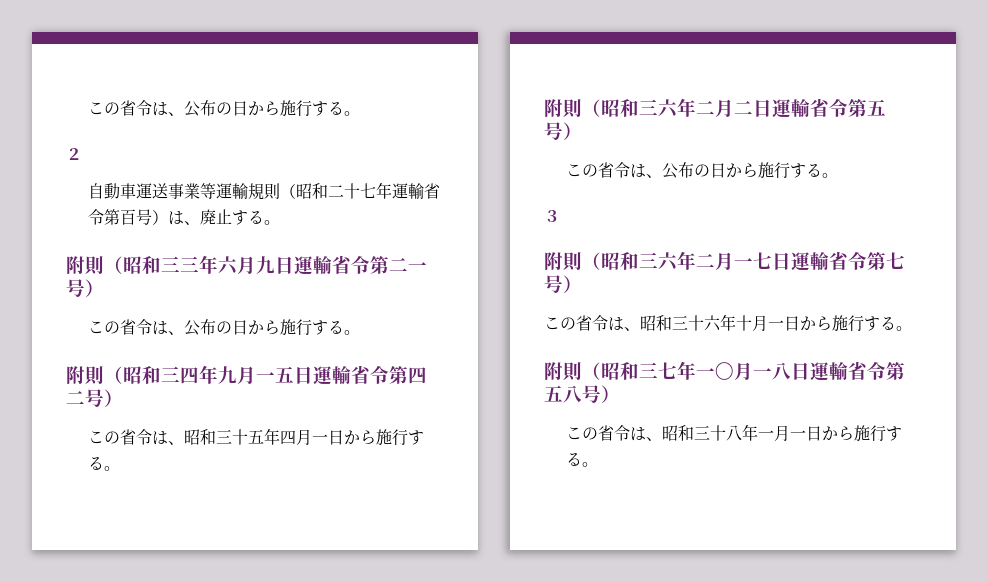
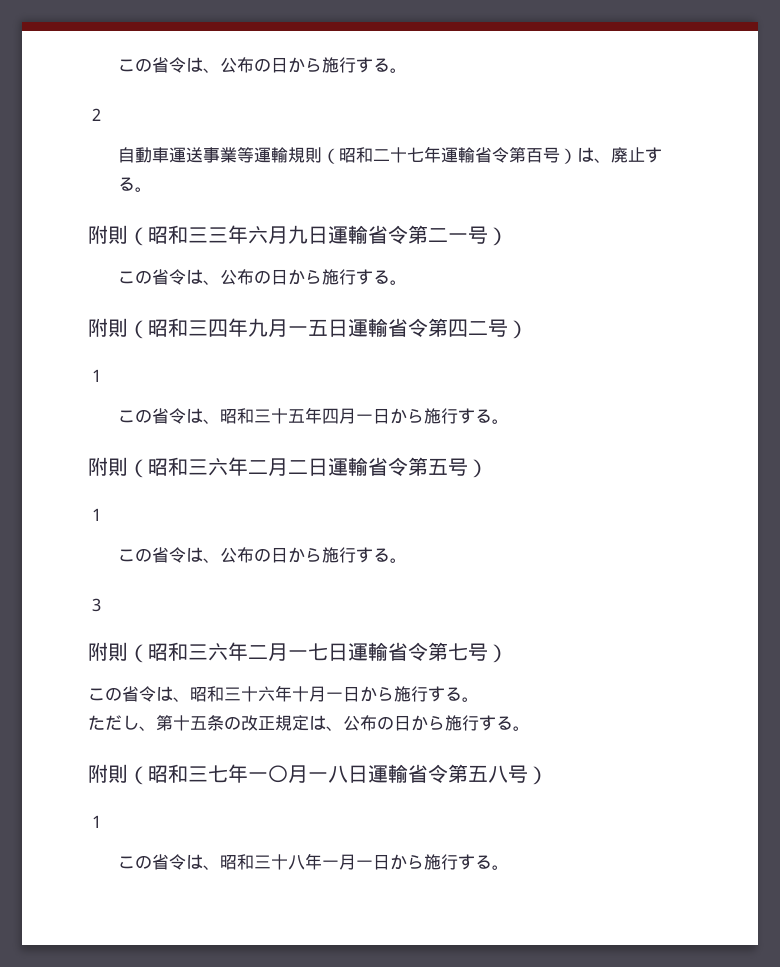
  附則（昭和三四年九月一五日運輸省令第四二号）
+ １
  附則（昭和三六年二月二日運輸省令第五号）
+ １
+ ただし、第十五条の改正規定は、公布の日から施行する。
  附則（昭和三七年一〇月一八日運輸省令第五八号）
+ １

